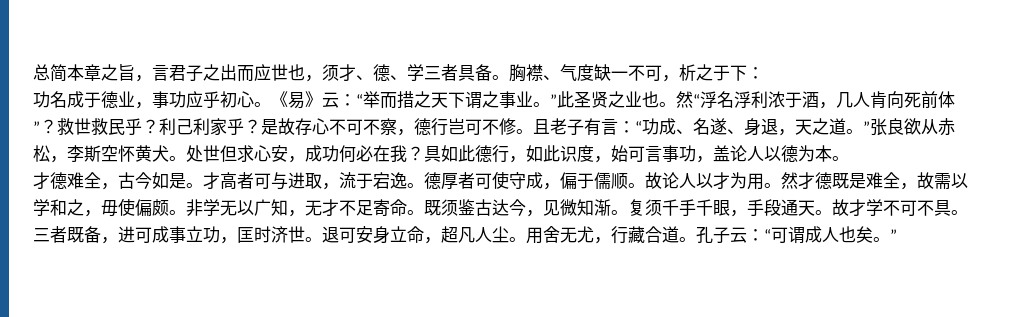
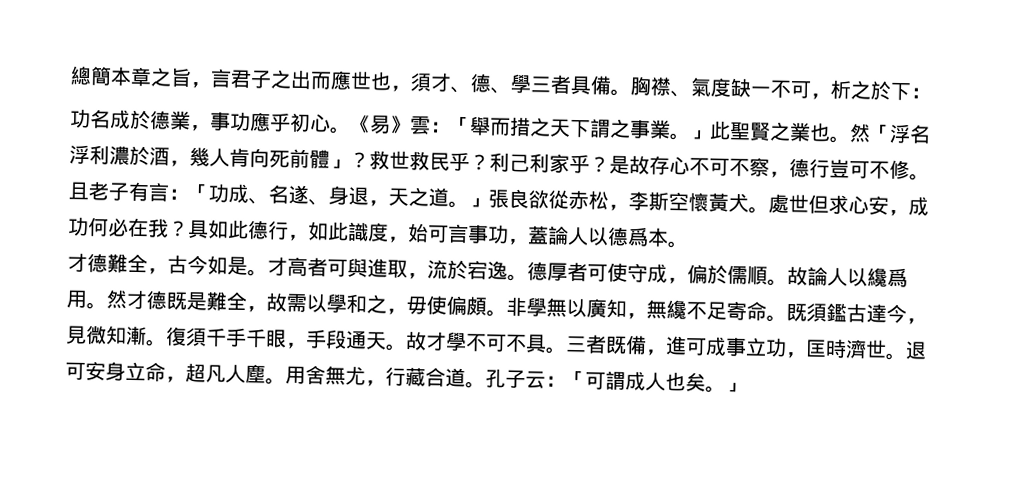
- 总简本章之旨，言君子之出而应世也，须才、德、学三者具备。
+ 總簡本章之旨，言君子之出而應世也，須才、德、學三者具備。
- 胸襟、气度缺一不可，析之于下：
+ 胸襟、氣度缺一不可，析之於下：
- 功名成于德业，事功应乎初心。《易》云：“举而措之天下谓之事业。”此圣贤之业也。然“浮名浮利浓于酒，几人肯向死前体”？
+ 功名成於德業，事功應乎初心。《易》雲：「舉而措之天下謂之事業。」此聖賢之業也。然「浮名浮利濃於酒，幾人肯向死前體」？
- 是故存心不可不察，德行岂可不修。
+ 是故存心不可不察，德行豈可不修。
- 且老子有言：“功成、名遂、身退，天之道。”张良欲从赤松，李斯空怀黄犬。处世但求心安，成功何必在我？
+ 且老子有言：「功成、名遂、身退，天之道。」張良欲從赤松，李斯空懷黃犬。處世但求心安，成功何必在我？
- 具如此德行，如此识度，始可言事功，盖论人以德为本。
+ 具如此德行，如此識度，始可言事功，蓋論人以德爲本。
- 才德难全，古今如是。
+ 才德難全，古今如是。
- 才高者可与进取，流于宕逸。
+ 才高者可與進取，流於宕逸。
- 德厚者可使守成，偏于儒顺。故论人以才为用。
+ 德厚者可使守成，偏於儒順。故論人以纔爲用。
- 然才德既是难全，故需以学和之，毋使偏颇。非学无以广知，无才不足寄命。既须鉴古达今，见微知渐。复须千手千眼，手段通天。
+ 然才德既是難全，故需以學和之，毋使偏頗。非學無以廣知，無纔不足寄命。既須鑑古達今，見微知漸。復須千手千眼，手段通天。
- 故才学不可不具。
+ 故才學不可不具。
- 三者既备，进可成事立功，匡时济世。
+ 三者既備，進可成事立功，匡時濟世。
- 退可安身立命，超凡人尘。用舍无尤，行藏合道。
+ 退可安身立命，超凡人塵。用舍無尤，行藏合道。
- 孔子云：“可谓成人也矣。”
+ 孔子云：「可謂成人也矣。」

